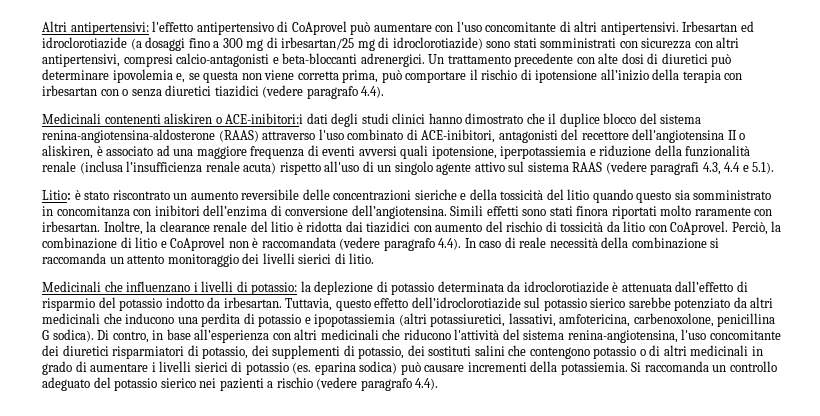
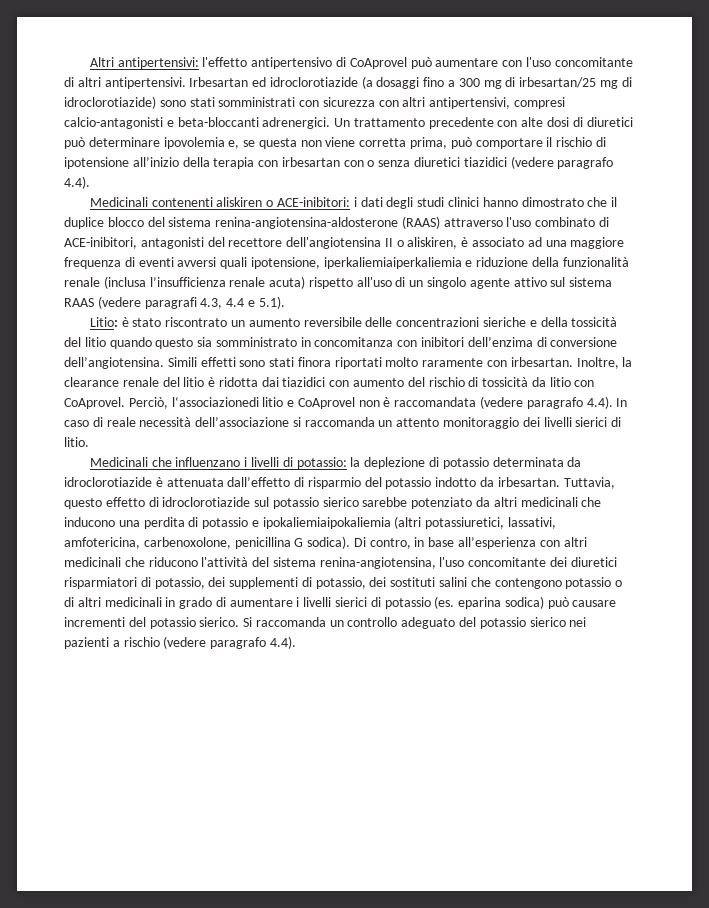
- Medicinali contenenti aliskiren o ACE-inibitori:i dati degli studi clinici hanno dimostrato che il duplice blocco del sistema renina-angiotensina-aldosterone (RAAS) attraverso l'uso combinato di ACE-inibitori, antagonisti del recettore dell'angiotensina II o aliskiren, è associato ad una maggiore frequenza di eventi avversi quali ipotensione, iperpotassiemia e riduzione della funzionalità renale (inclusa l’insufficienza renale acuta) rispetto all'uso di un singolo agente attivo sul sistema RAAS (vedere paragrafi 4.3, 4.4 e 5.1).
+ Medicinali contenenti aliskiren o ACE-inibitori: i dati degli studi clinici hanno dimostrato che il duplice blocco del sistema renina-angiotensina-aldosterone (RAAS) attraverso l'uso combinato di ACE-inibitori, antagonisti del recettore dell'angiotensina II o aliskiren, è associato ad una maggiore frequenza di eventi avversi quali ipotensione, iperkaliemiaiperkaliemia e riduzione della funzionalità renale (inclusa l’insufficienza renale acuta) rispetto all'uso di un singolo agente attivo sul sistema RAAS (vedere paragrafi 4.3, 4.4 e 5.1).
- Perciò, la combinazione di litio e CoAprovel non è raccomandata (vedere paragrafo 4.4). In caso di reale necessità della combinazione si raccomanda un attento monitoraggio dei livelli sierici di litio.
+ Perciò, l‘associazionedi litio e CoAprovel non è raccomandata (vedere paragrafo 4.4). In caso di reale necessità dell’associazione si raccomanda un attento monitoraggio dei livelli sierici di litio.
- Tuttavia, questo effetto dell’idroclorotiazide sul potassio sierico sarebbe potenziato da altri medicinali che inducono una perdita di potassio e ipopotassiemia (altri potassiuretici, lassativi, amfotericina, carbenoxolone, penicillina G sodica).
+ Tuttavia, questo effetto di idroclorotiazide sul potassio sierico sarebbe potenziato da altri medicinali che inducono una perdita di potassio e ipokaliemiaipokaliemia (altri potassiuretici, lassativi, amfotericina, carbenoxolone, penicillina G sodica).
- Di contro, in base all’esperienza con altri medicinali che riducono l'attività del sistema renina-angiotensina, l'uso concomitante dei diuretici risparmiatori di potassio, dei supplementi di potassio, dei sostituti salini che contengono potassio o di altri medicinali in grado di aumentare i livelli sierici di potassio (es. eparina sodica) può causare incrementi della potassiemia.
+ Di contro, in base all’esperienza con altri medicinali che riducono l'attività del sistema renina-angiotensina, l'uso concomitante dei diuretici risparmiatori di potassio, dei supplementi di potassio, dei sostituti salini che contengono potassio o di altri medicinali in grado di aumentare i livelli sierici di potassio (es. eparina sodica) può causare incrementi del potassio sierico.

